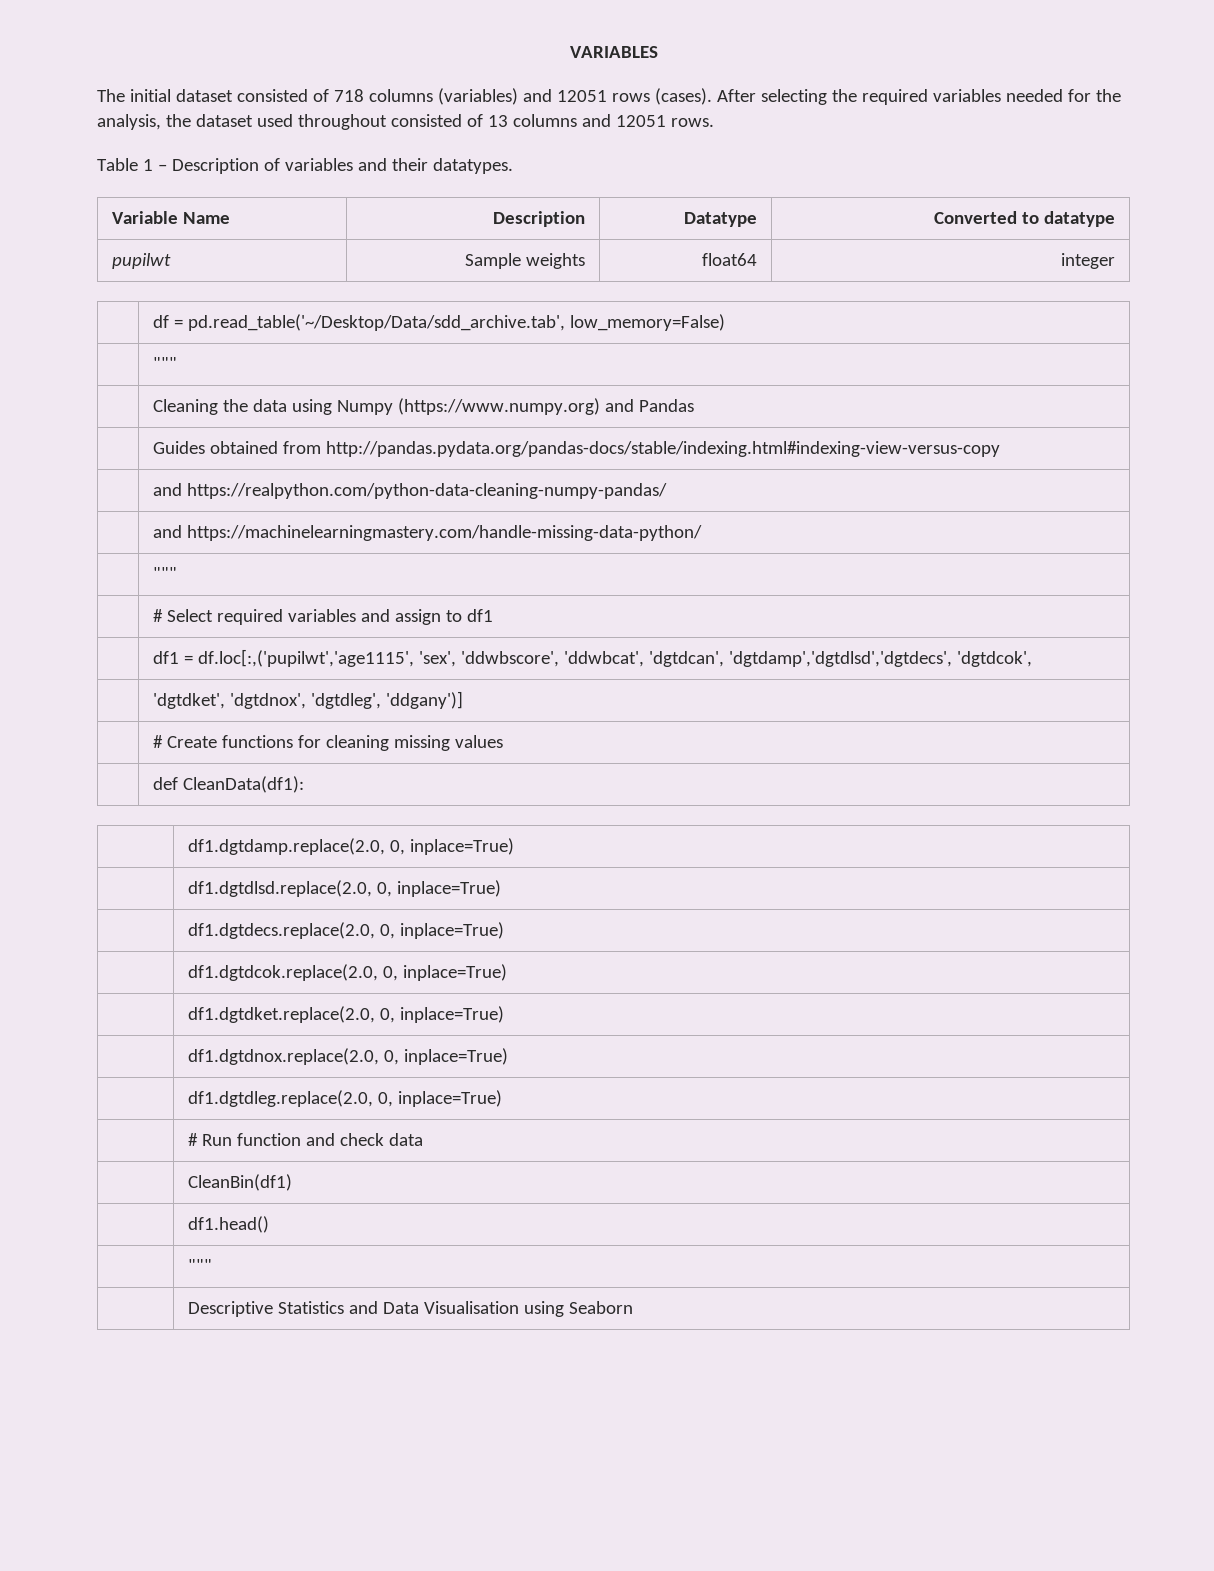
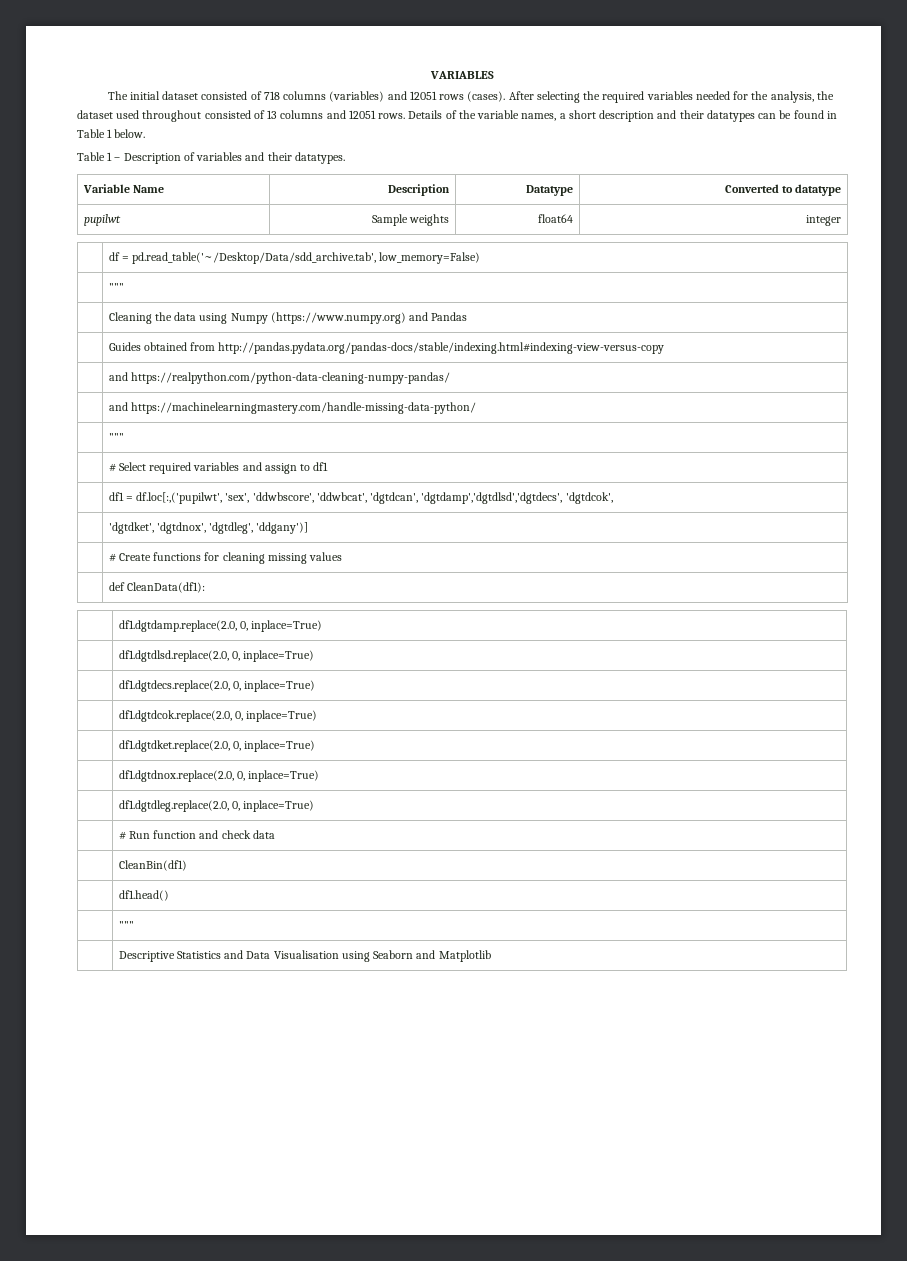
+ Details of the variable names, a short description and their datatypes can be found in Table 1 below.
- | df1 = df.loc[:,('pupilwt','age1115', 'sex', 'ddwbscore', 'ddwbcat', 'dgtdcan', 'dgtdamp','dgtdlsd','dgtdecs', 'dgtdcok',
+ | df1 = df.loc[:,('pupilwt', 'sex', 'ddwbscore', 'ddwbcat', 'dgtdcan', 'dgtdamp','dgtdlsd','dgtdecs', 'dgtdcok',
- | Descriptive Statistics and Data Visualisation using Seaborn
+ | Descriptive Statistics and Data Visualisation using Seaborn and Matplotlib

